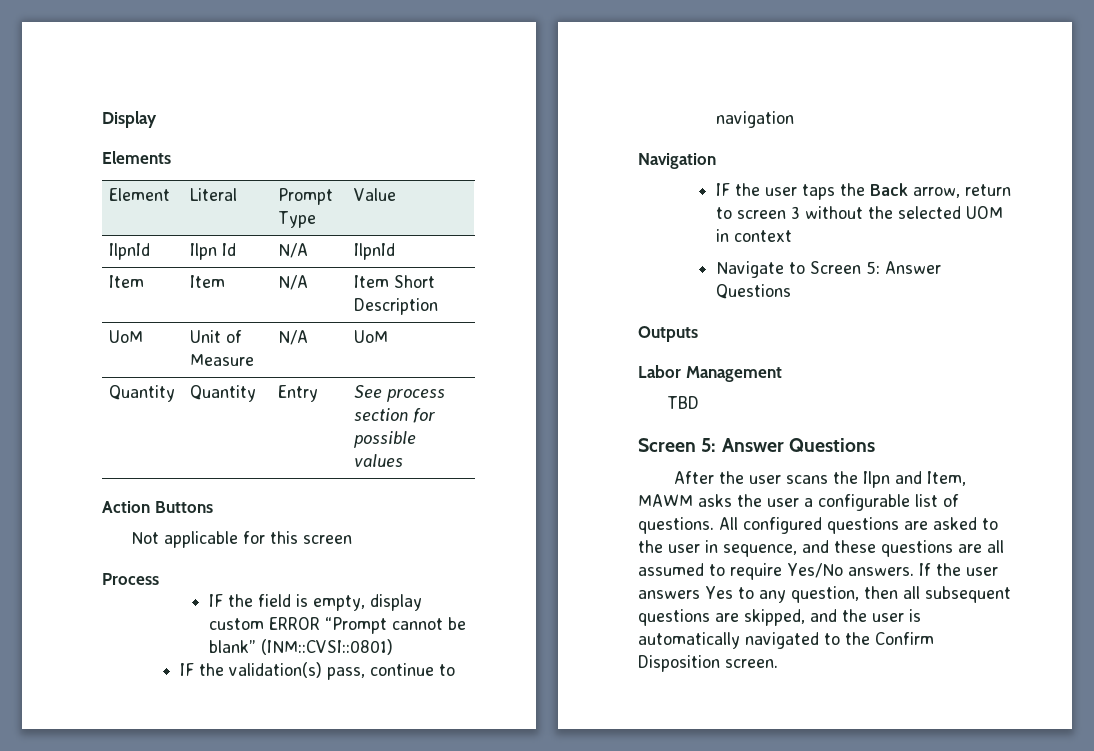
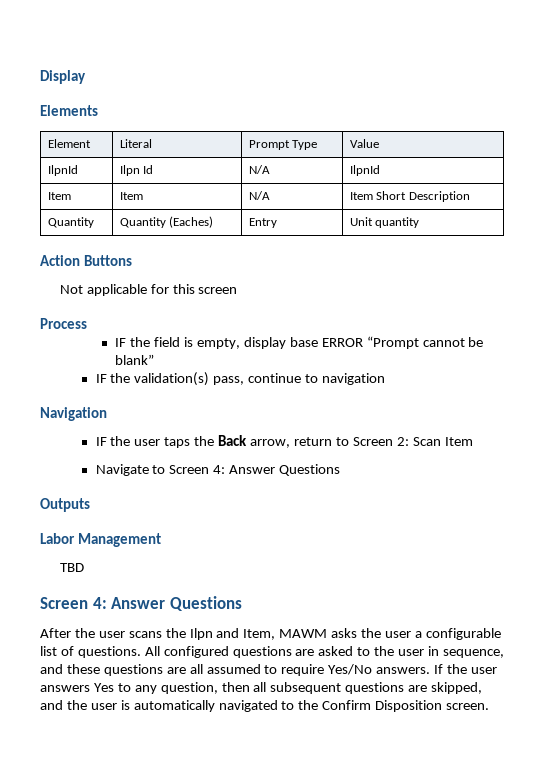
- UoM | Unit of Measure | N/A | UoM
- Quantity | Quantity | Entry | See process section for possible values
+ Quantity | Quantity (Eaches) | Entry | Unit quantity
- IF the field is empty, display custom ERROR “Prompt cannot be blank” (INM::CVSI::0801)
+ IF the field is empty, display base ERROR “Prompt cannot be blank”
- IF the user taps the Back arrow, return to screen 3 without the selected UOM in context
+ IF the user taps the Back arrow, return to Screen 2: Scan Item
- Navigate to Screen 5: Answer Questions
+ Navigate to Screen 4: Answer Questions
  TBD
- Screen 5: Answer Questions
+ Screen 4: Answer Questions

